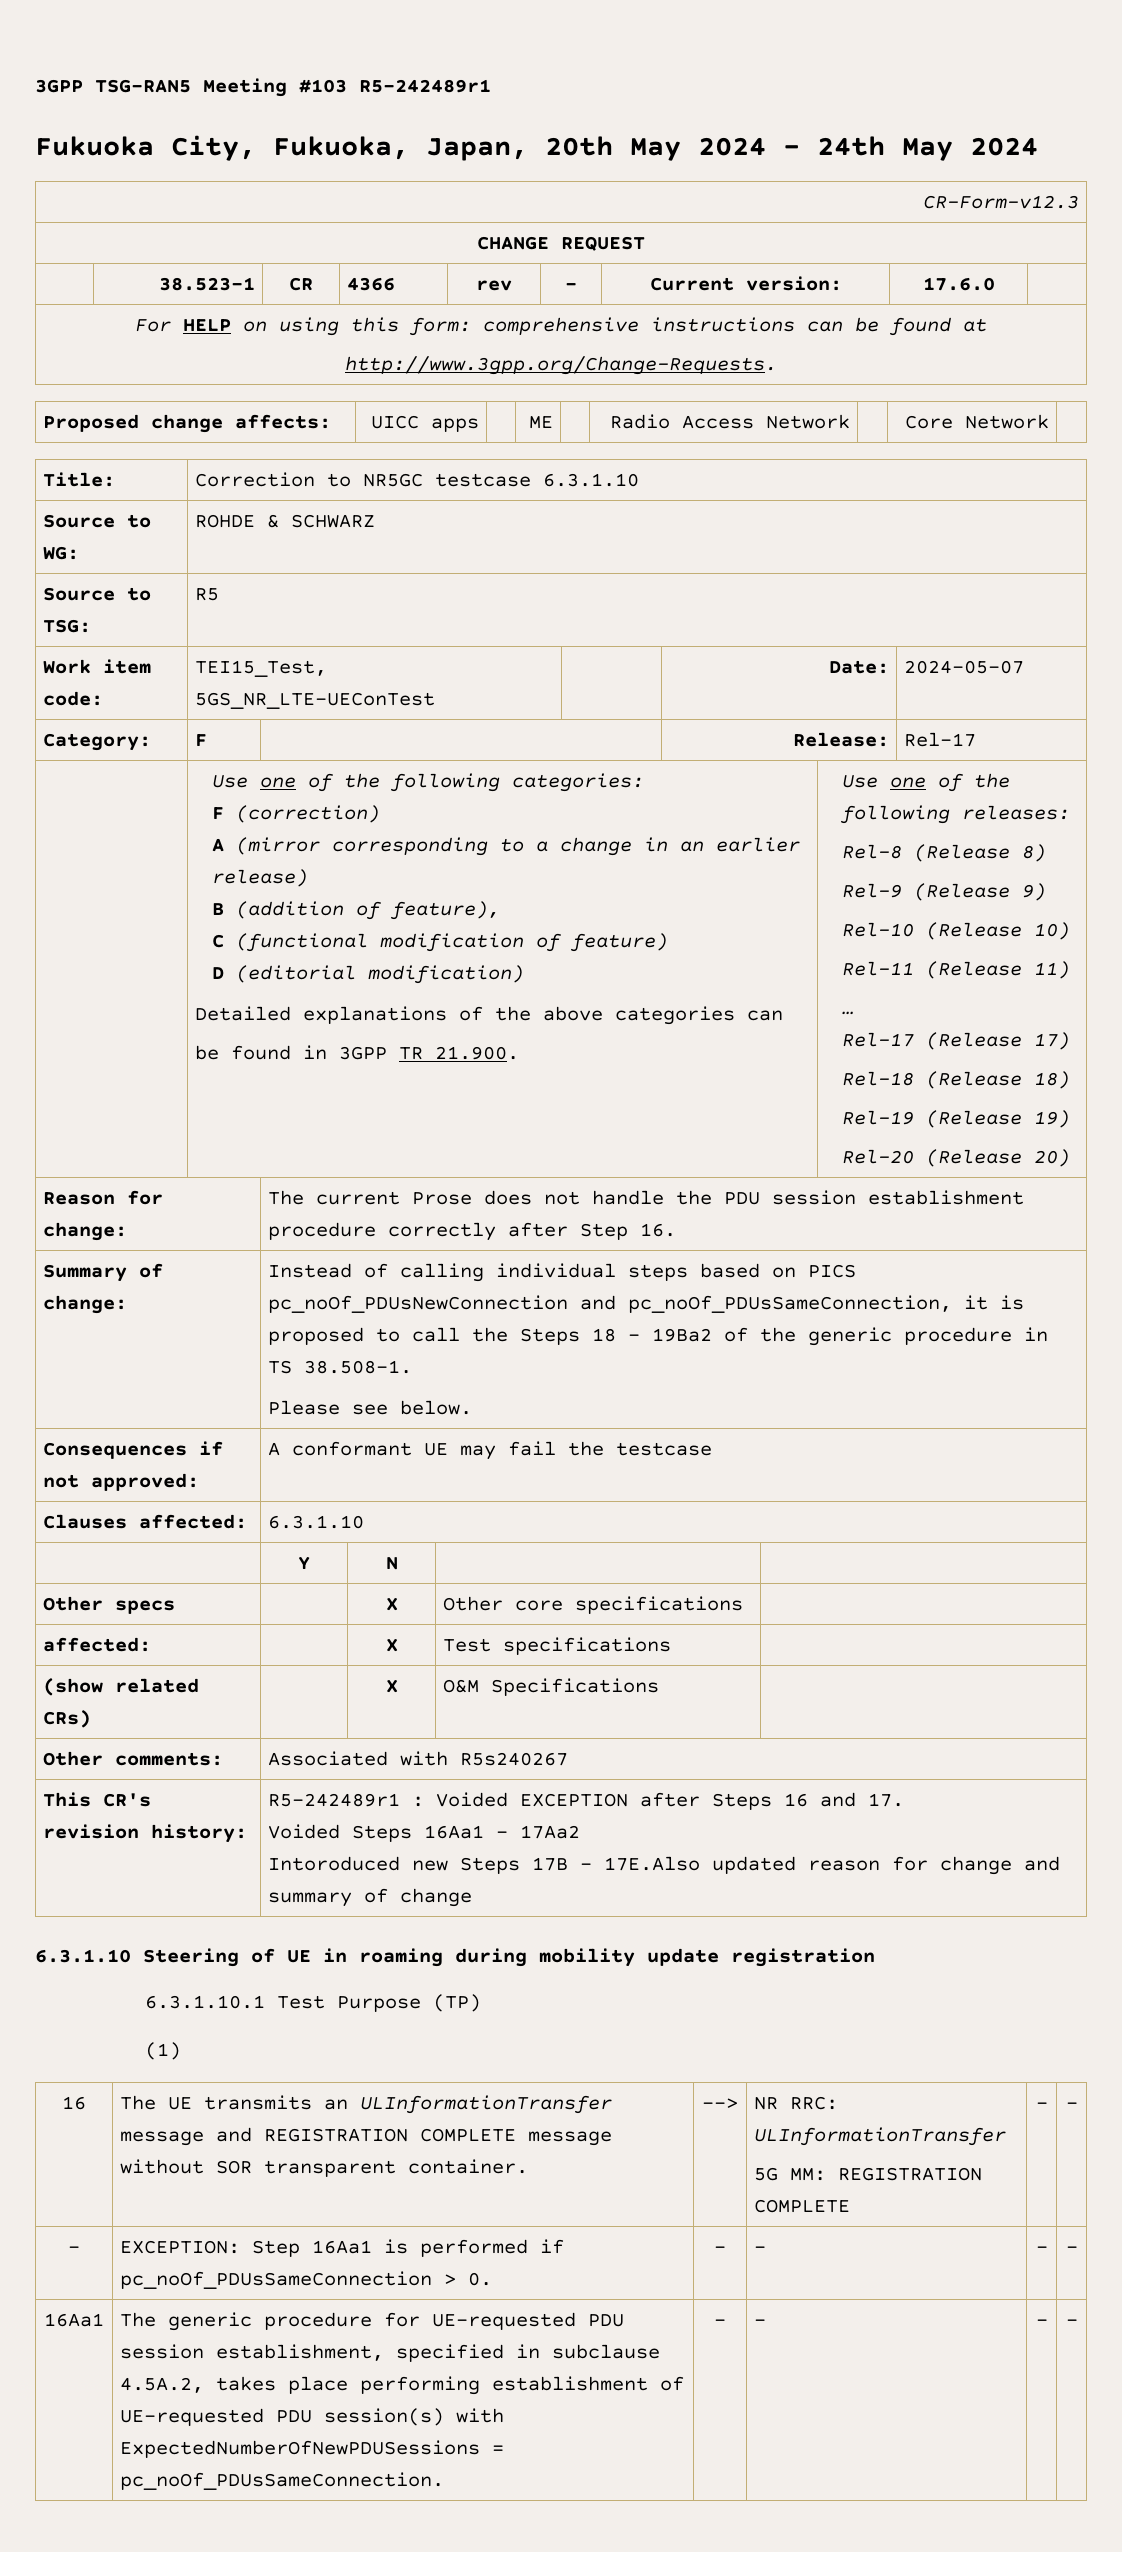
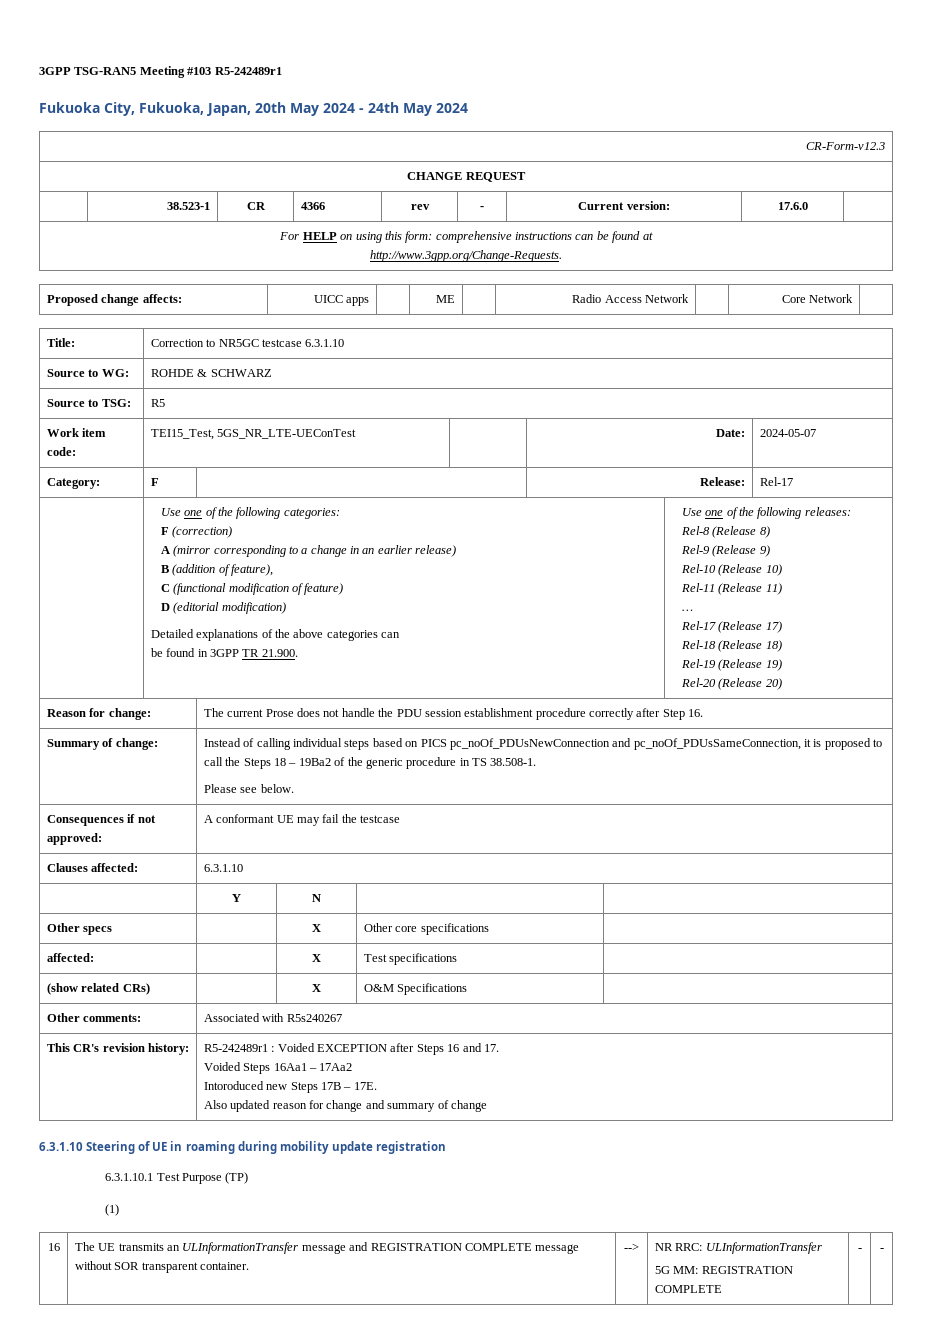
  This CR's revision history: | R5-242489r1 : Voided EXCEPTION after Steps 16 and 17.
  Voided Steps 16Aa1 – 17Aa2
- Intoroduced new Steps 17B – 17E.Also updated reason for change and summary of change
+ Intoroduced new Steps 17B – 17E.
+ Also updated reason for change and summary of change
- - | EXCEPTION: Step 16Aa1 is performed if pc_noOf_PDUsSameConnection > 0. | - | - | - | -
- 16Aa1 | The generic procedure for UE-requested PDU session establishment, specified in subclause 4.5A.2, takes place performing establishment of UE-requested PDU session(s) with ExpectedNumberOfNewPDUSessions = pc_noOf_PDUsSameConnection. | - | - | - | -

